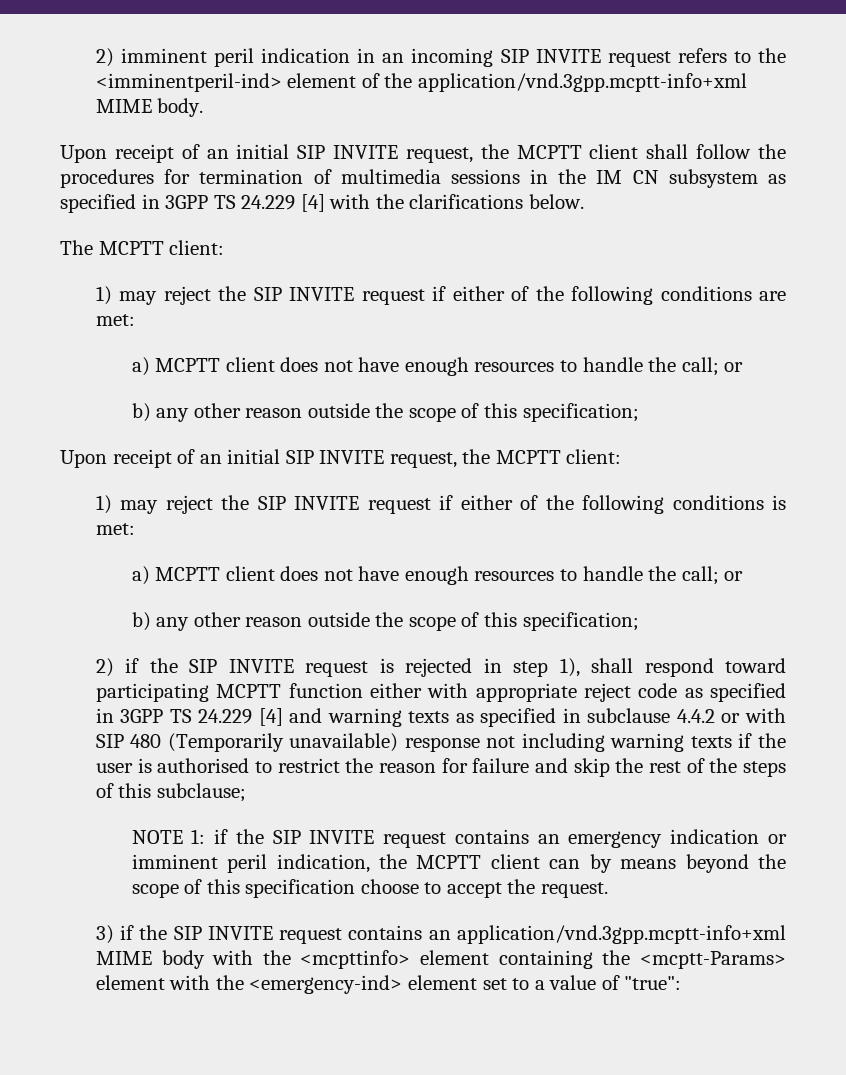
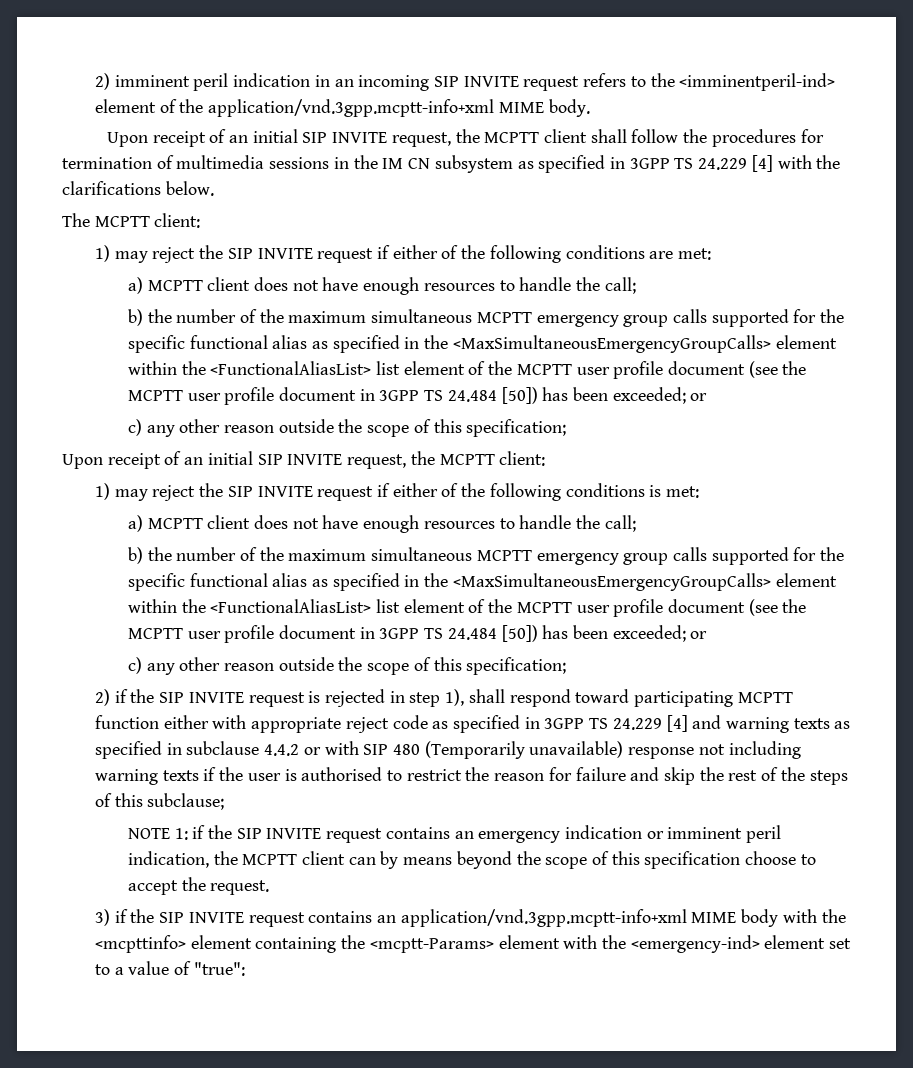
  1) may reject the SIP INVITE request if either of the following conditions are met:
- a) MCPTT client does not have enough resources to handle the call; or
- b) any other reason outside the scope of this specification;
+ a) MCPTT client does not have enough resources to handle the call;
+ b) the number of the maximum simultaneous MCPTT emergency group calls supported for the specific functional alias as specified in the <MaxSimultaneousEmergencyGroupCalls> element within the <FunctionalAliasList> list element of the MCPTT user profile document (see the MCPTT user profile document in 3GPP TS 24.484 [50]) has been exceeded; or
+ c) any other reason outside the scope of this specification;
  1) may reject the SIP INVITE request if either of the following conditions is met:
- a) MCPTT client does not have enough resources to handle the call; or
- b) any other reason outside the scope of this specification;
+ a) MCPTT client does not have enough resources to handle the call;
+ b) the number of the maximum simultaneous MCPTT emergency group calls supported for the specific functional alias as specified in the <MaxSimultaneousEmergencyGroupCalls> element within the <FunctionalAliasList> list element of the MCPTT user profile document (see the MCPTT user profile document in 3GPP TS 24.484 [50]) has been exceeded; or
+ c) any other reason outside the scope of this specification;

